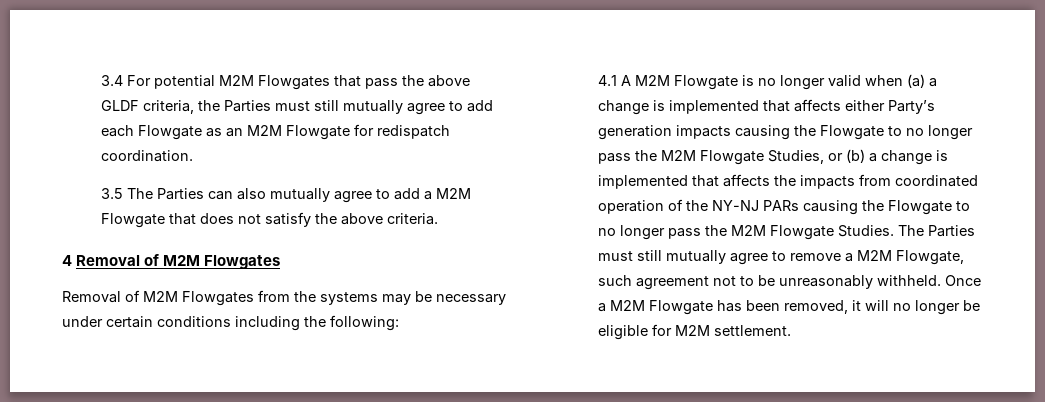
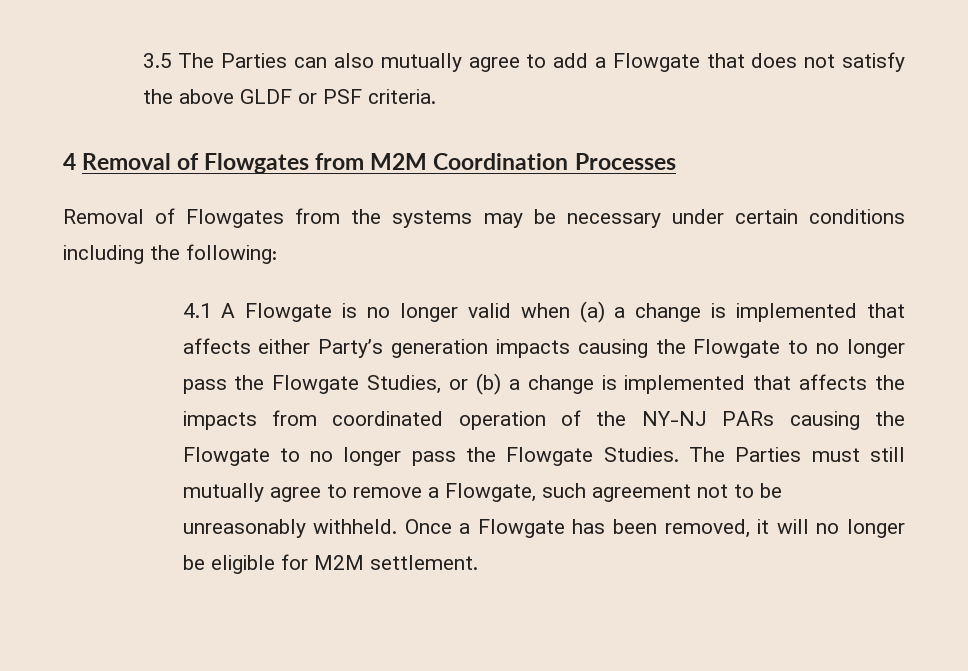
- 3.4 For potential M2M Flowgates that pass the above GLDF criteria, the Parties must still mutually agree to add each Flowgate as an M2M Flowgate for redispatch coordination.
- 3.5 The Parties can also mutually agree to add a M2M Flowgate that does not satisfy the above criteria.
+ 3.5 The Parties can also mutually agree to add a Flowgate that does not satisfy the above GLDF or PSF criteria.
- 4 Removal of M2M Flowgates
- Removal of M2M Flowgates from the systems may be necessary under certain conditions including the following:
+ 4 Removal of Flowgates from M2M Coordination Processes
+ Removal of Flowgates from the systems may be necessary under certain conditions including the following:
- 4.1 A M2M Flowgate is no longer valid when (a) a change is implemented that affects either Party’s generation impacts causing the Flowgate to no longer pass the M2M Flowgate Studies, or (b) a change is implemented that affects the impacts from coordinated operation of the NY-NJ PARs causing the Flowgate to no longer pass the M2M Flowgate Studies.
+ 4.1 A Flowgate is no longer valid when (a) a change is implemented that affects either Party’s generation impacts causing the Flowgate to no longer pass the Flowgate Studies, or (b) a change is implemented that affects the impacts from coordinated operation of the NY-NJ PARs causing the Flowgate to no longer pass the Flowgate Studies.
- The Parties must still mutually agree to remove a M2M Flowgate, such agreement not to be unreasonably withheld.
+ The Parties must still mutually agree to remove a Flowgate, such agreement not to be unreasonably withheld.
- Once a M2M Flowgate has been removed, it will no longer be eligible for M2M settlement.
+ Once a Flowgate has been removed, it will no longer be eligible for M2M settlement.

